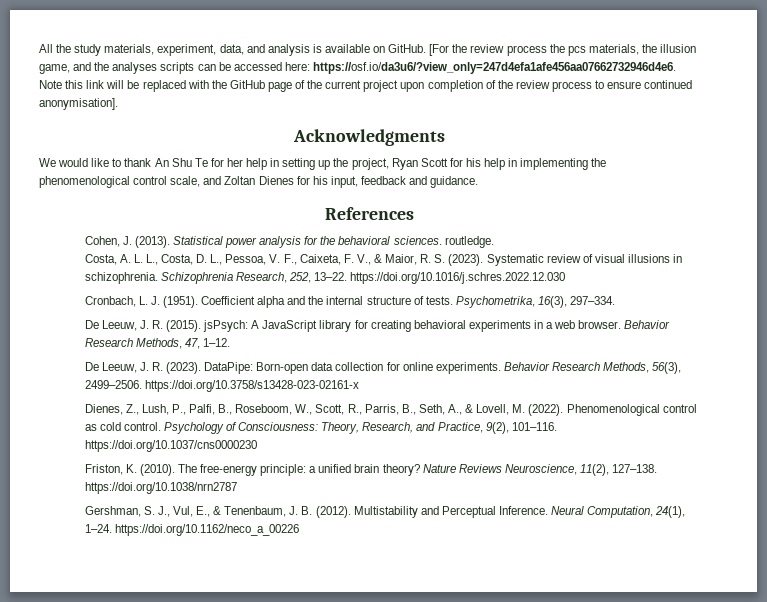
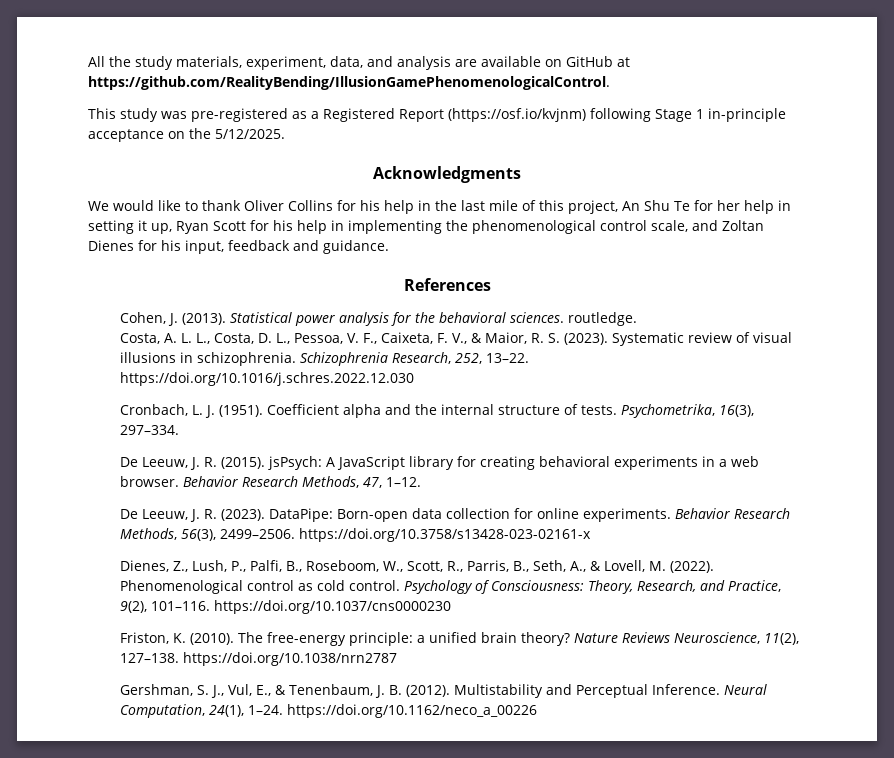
- All the study materials, experiment, data, and analysis is available on GitHub. [For the review process the pcs materials, the illusion game, and the analyses scripts can be accessed here: https://osf.io/da3u6/?view_only=247d4efa1afe456aa07662732946d4e6. Note this link will be replaced with the GitHub page of the current project upon completion of the review process to ensure continued anonymisation].
+ All the study materials, experiment, data, and analysis are available on GitHub at https://github.com/RealityBending/IllusionGamePhenomenologicalControl.
+ This study was pre-registered as a Registered Report (https://osf.io/kvjnm) following Stage 1 in-principle acceptance on the 5/12/2025.
- We would like to thank An Shu Te for her help in setting up the project, Ryan Scott for his help in implementing the phenomenological control scale, and Zoltan Dienes for his input, feedback and guidance.
+ We would like to thank Oliver Collins for his help in the last mile of this project, An Shu Te for her help in setting it up, Ryan Scott for his help in implementing the phenomenological control scale, and Zoltan Dienes for his input, feedback and guidance.

